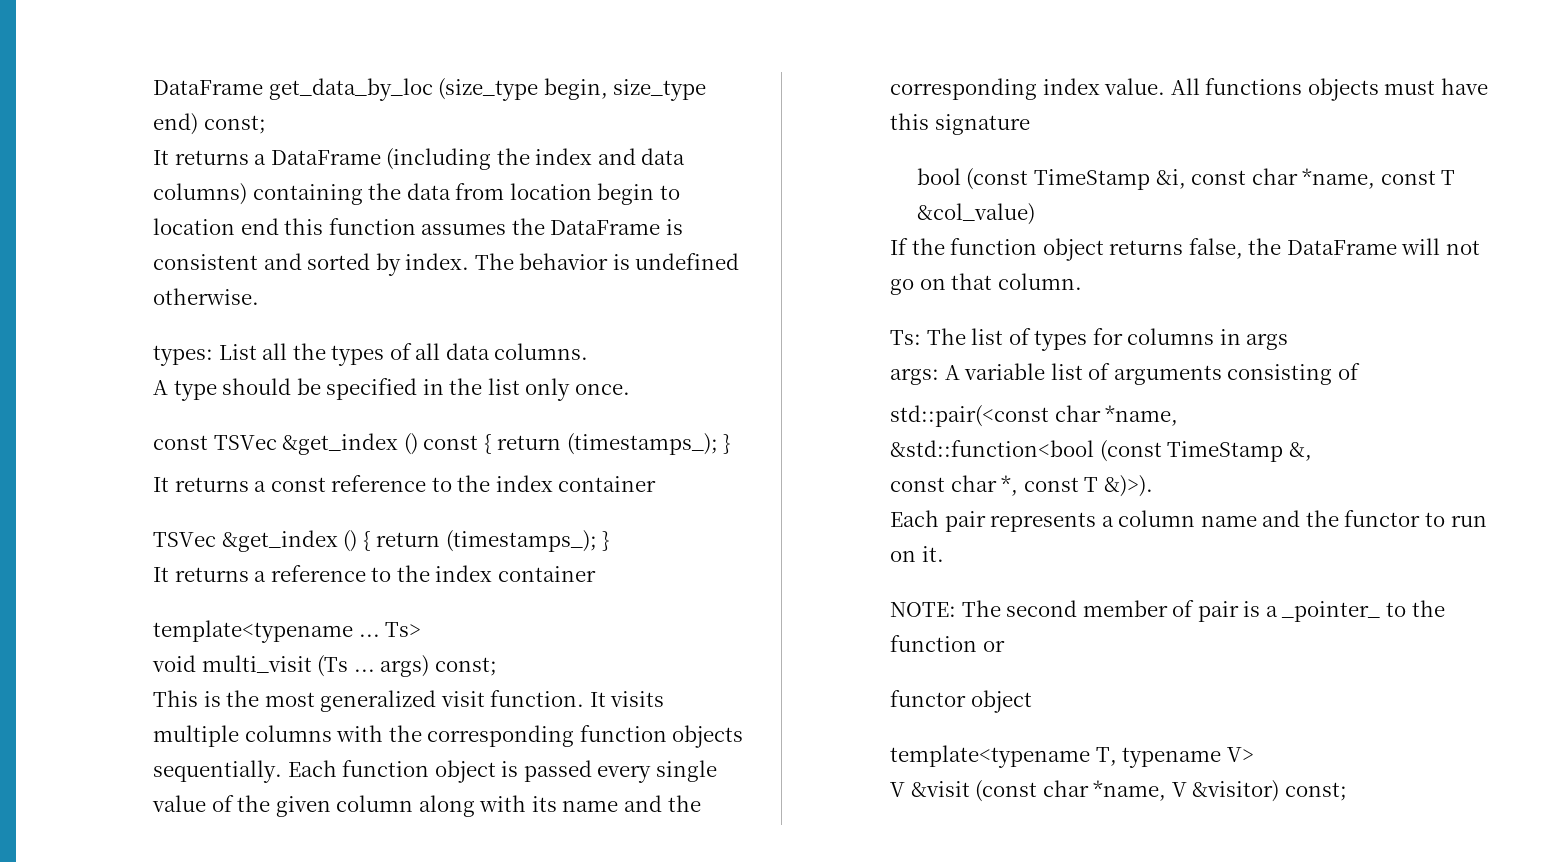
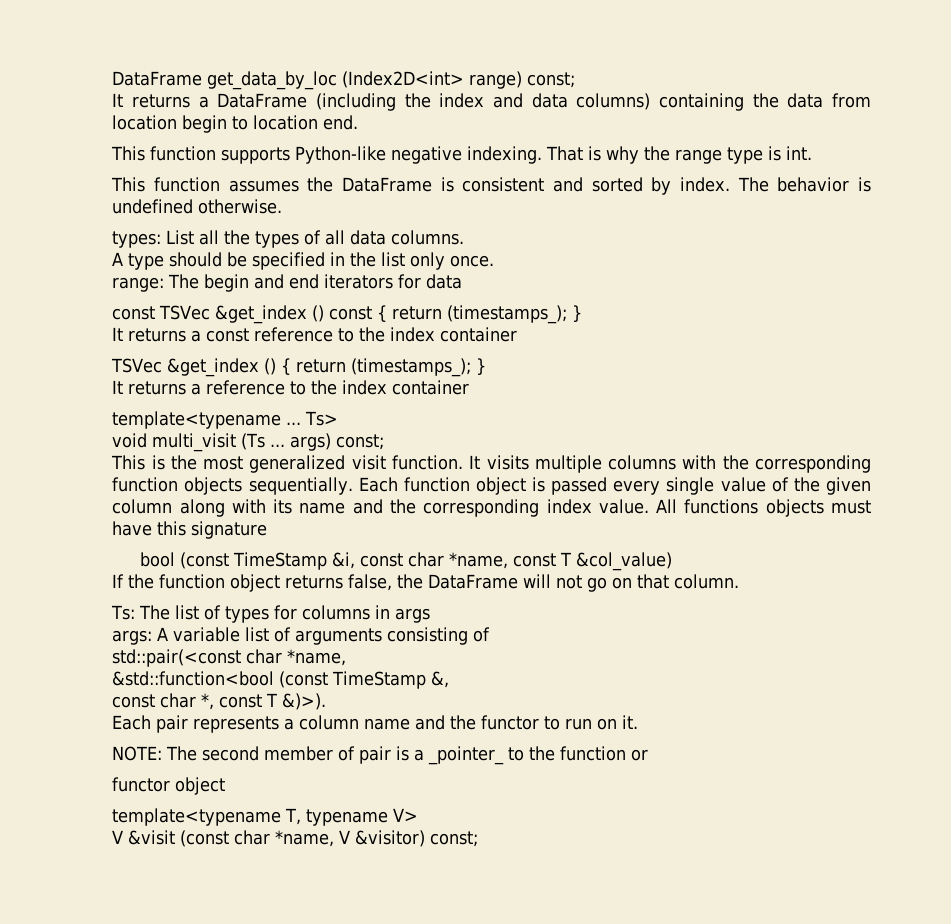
- DataFrame get_data_by_loc (size_type begin, size_type end) const;
+ DataFrame get_data_by_loc (Index2D<int> range) const;
- It returns a DataFrame (including the index and data columns) containing the data from location begin to location end this function assumes the DataFrame is consistent and sorted by index.
+ It returns a DataFrame (including the index and data columns) containing the data from location begin to location end.
+ This function supports Python-like negative indexing. That is why the range type is int.
+ This function assumes the DataFrame is consistent and sorted by index.
+ range: The begin and end iterators for data

